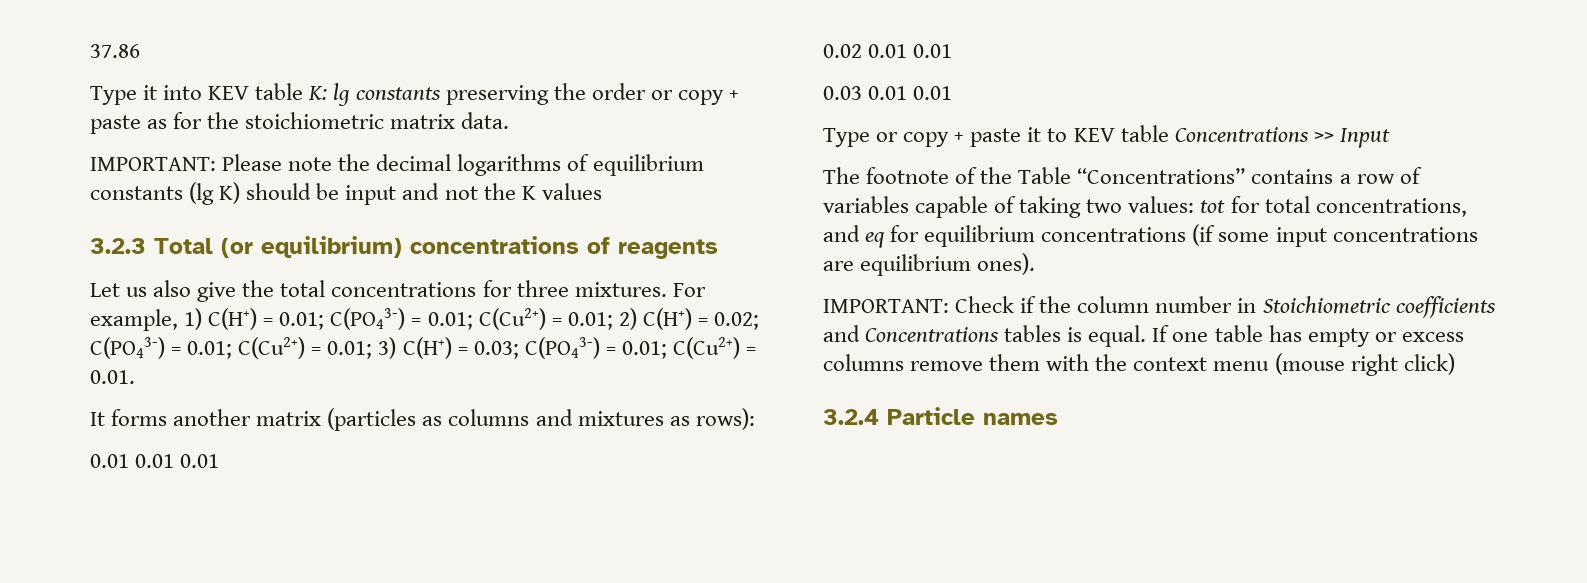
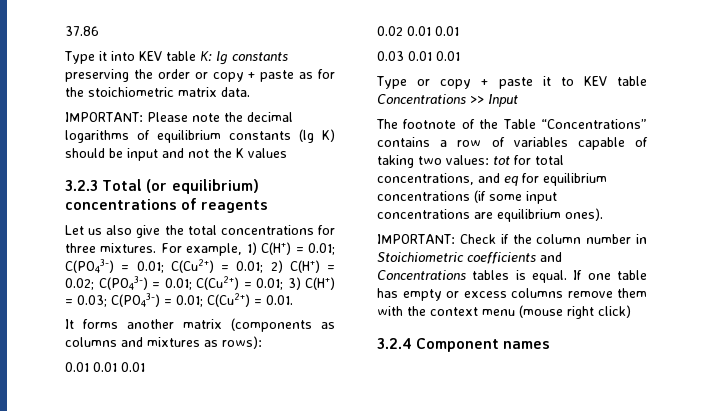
- It forms another matrix (particles as columns and mixtures as rows):
+ It forms another matrix (components as columns and mixtures as rows):
- 3.2.4 Particle names
+ 3.2.4 Component names

